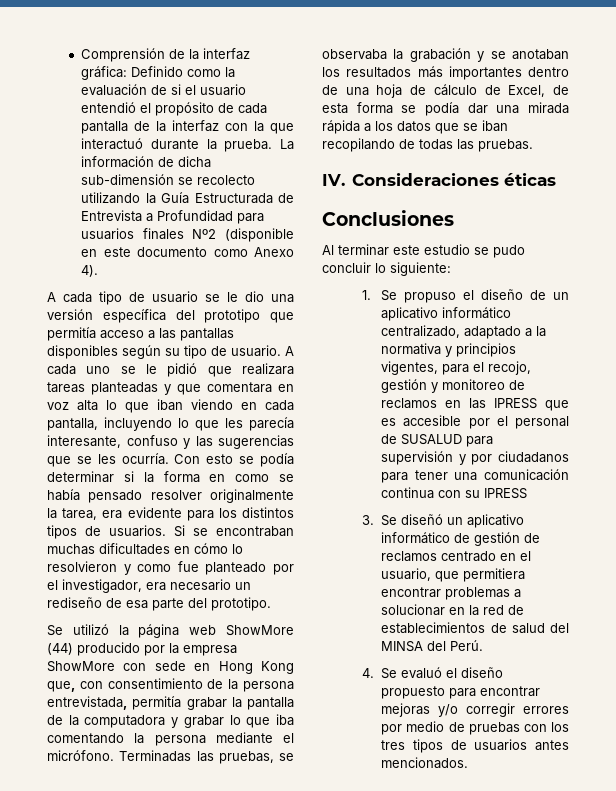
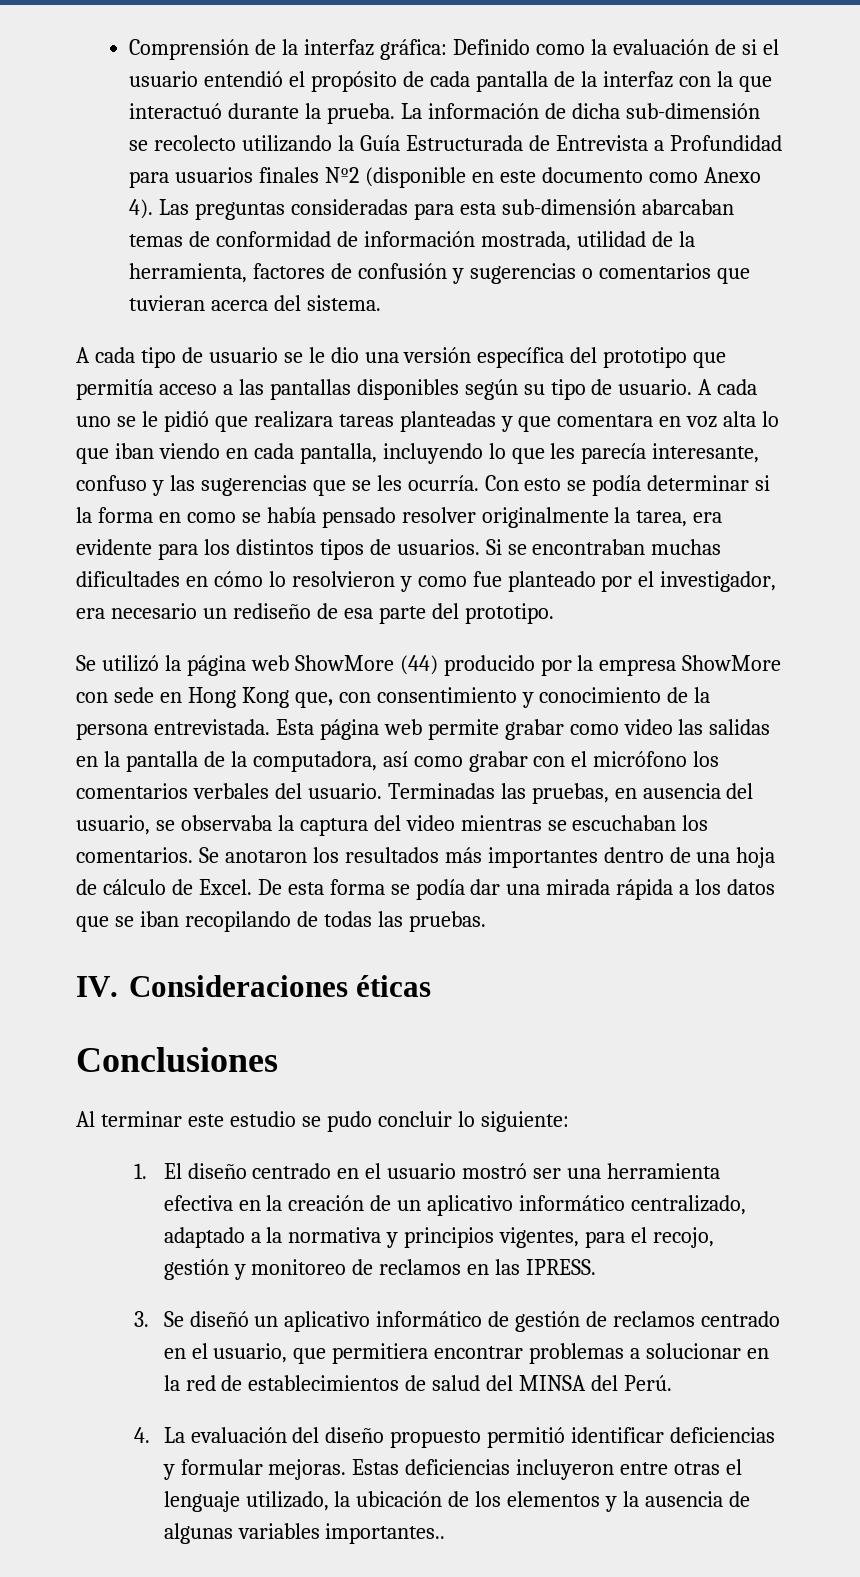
+ Las preguntas consideradas para esta sub-dimensión abarcaban temas de conformidad de información mostrada, utilidad de la herramienta, factores de confusión y sugerencias o comentarios que tuvieran acerca del sistema.
- Se utilizó la página web ShowMore (44) producido por la empresa ShowMore con sede en Hong Kong que, con consentimiento de la persona entrevistada, permitía grabar la pantalla de la computadora y grabar lo que iba comentando la persona mediante el micrófono. Terminadas las pruebas, se observaba la grabación y se anotaban los resultados más importantes dentro de una hoja de cálculo de Excel, de esta forma se podía dar una mirada rápida a los datos que se iban recopilando de todas las pruebas.
+ Se utilizó la página web ShowMore (44) producido por la empresa ShowMore con sede en Hong Kong que, con consentimiento y conocimiento de la persona entrevistada. Esta página web permite grabar como video las salidas en la pantalla de la computadora, así como grabar con el micrófono los comentarios verbales del usuario. Terminadas las pruebas, en ausencia del usuario, se observaba la captura del video mientras se escuchaban los comentarios. Se anotaron los resultados más importantes dentro de una hoja de cálculo de Excel. De esta forma se podía dar una mirada rápida a los datos que se iban recopilando de todas las pruebas.
- 1. Se propuso el diseño de un aplicativo informático centralizado, adaptado a la normativa y principios vigentes, para el recojo, gestión y monitoreo de reclamos en las IPRESS que es accesible por el personal de SUSALUD para supervisión y por ciudadanos para tener una comunicación continua con su IPRESS
+ 1. El diseño centrado en el usuario mostró ser una herramienta efectiva en la creación de un aplicativo informático centralizado, adaptado a la normativa y principios vigentes, para el recojo, gestión y monitoreo de reclamos en las IPRESS.
- 4. Se evaluó el diseño propuesto para encontrar mejoras y/o corregir errores por medio de pruebas con los tres tipos de usuarios antes mencionados.
+ 4. La evaluación del diseño propuesto permitió identificar deficiencias y formular mejoras. Estas deficiencias incluyeron entre otras el lenguaje utilizado, la ubicación de los elementos y la ausencia de algunas variables importantes..

